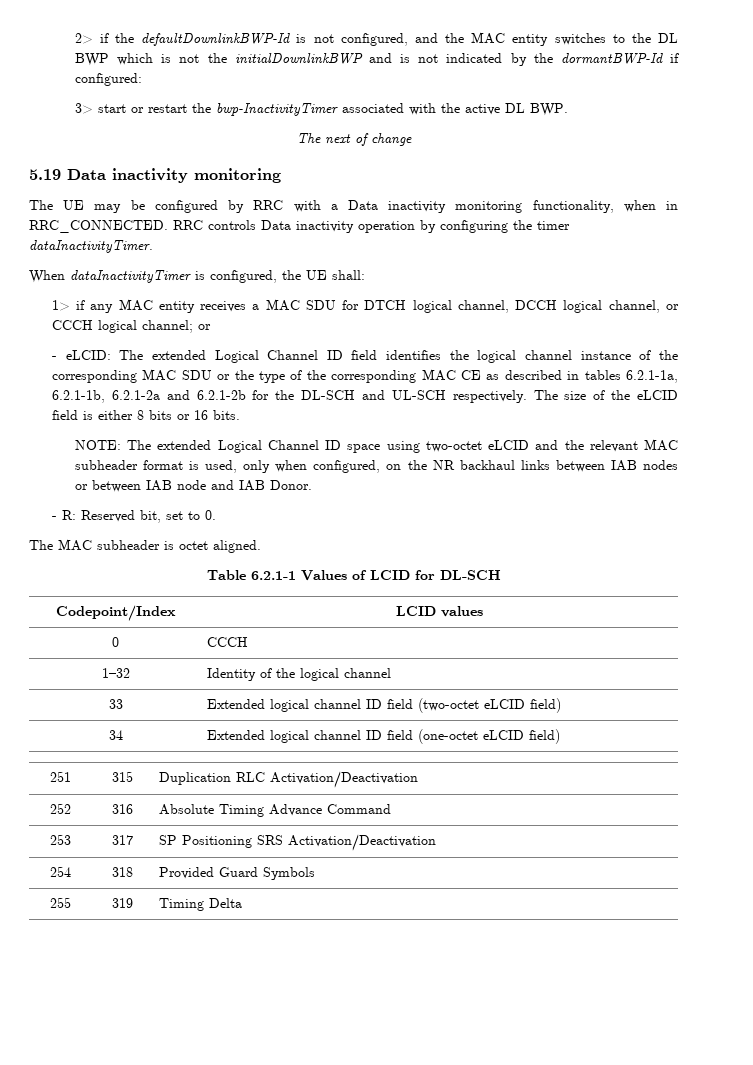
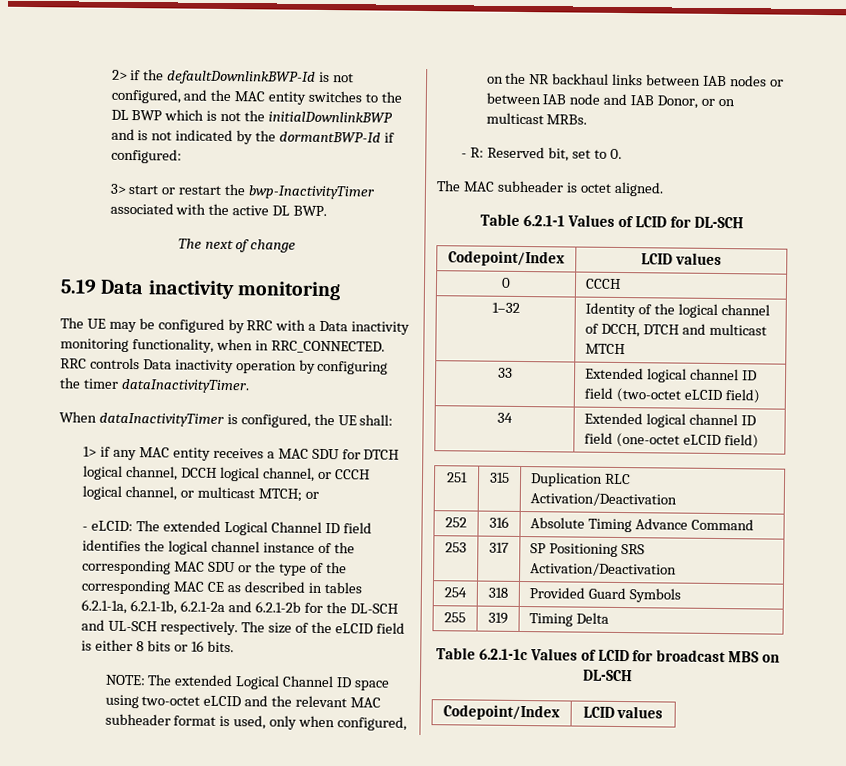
- 1> if any MAC entity receives a MAC SDU for DTCH logical channel, DCCH logical channel, or CCCH logical channel; or
+ 1> if any MAC entity receives a MAC SDU for DTCH logical channel, DCCH logical channel, or CCCH logical channel, or multicast MTCH; or
- NOTE: The extended Logical Channel ID space using two-octet eLCID and the relevant MAC subheader format is used, only when configured, on the NR backhaul links between IAB nodes or between IAB node and IAB Donor.
+ NOTE: The extended Logical Channel ID space using two-octet eLCID and the relevant MAC subheader format is used, only when configured, on the NR backhaul links between IAB nodes or between IAB node and IAB Donor, or on multicast MRBs.
- 1–32 | Identity of the logical channel
+ 1–32 | Identity of the logical channel of DCCH, DTCH and multicast MTCH
+ Table 6.2.1-1c Values of LCID for broadcast MBS on DL-SCH
+ Codepoint/Index | LCID values

